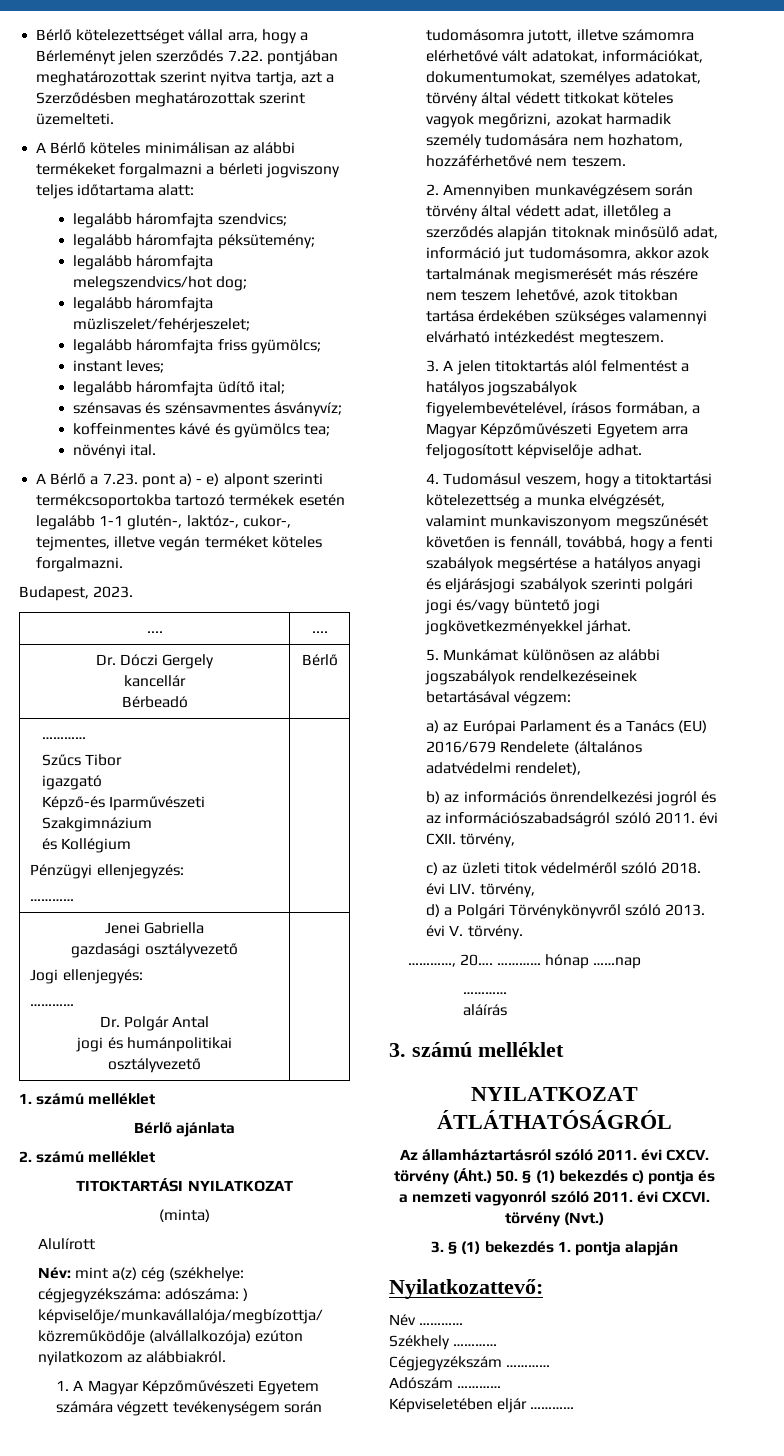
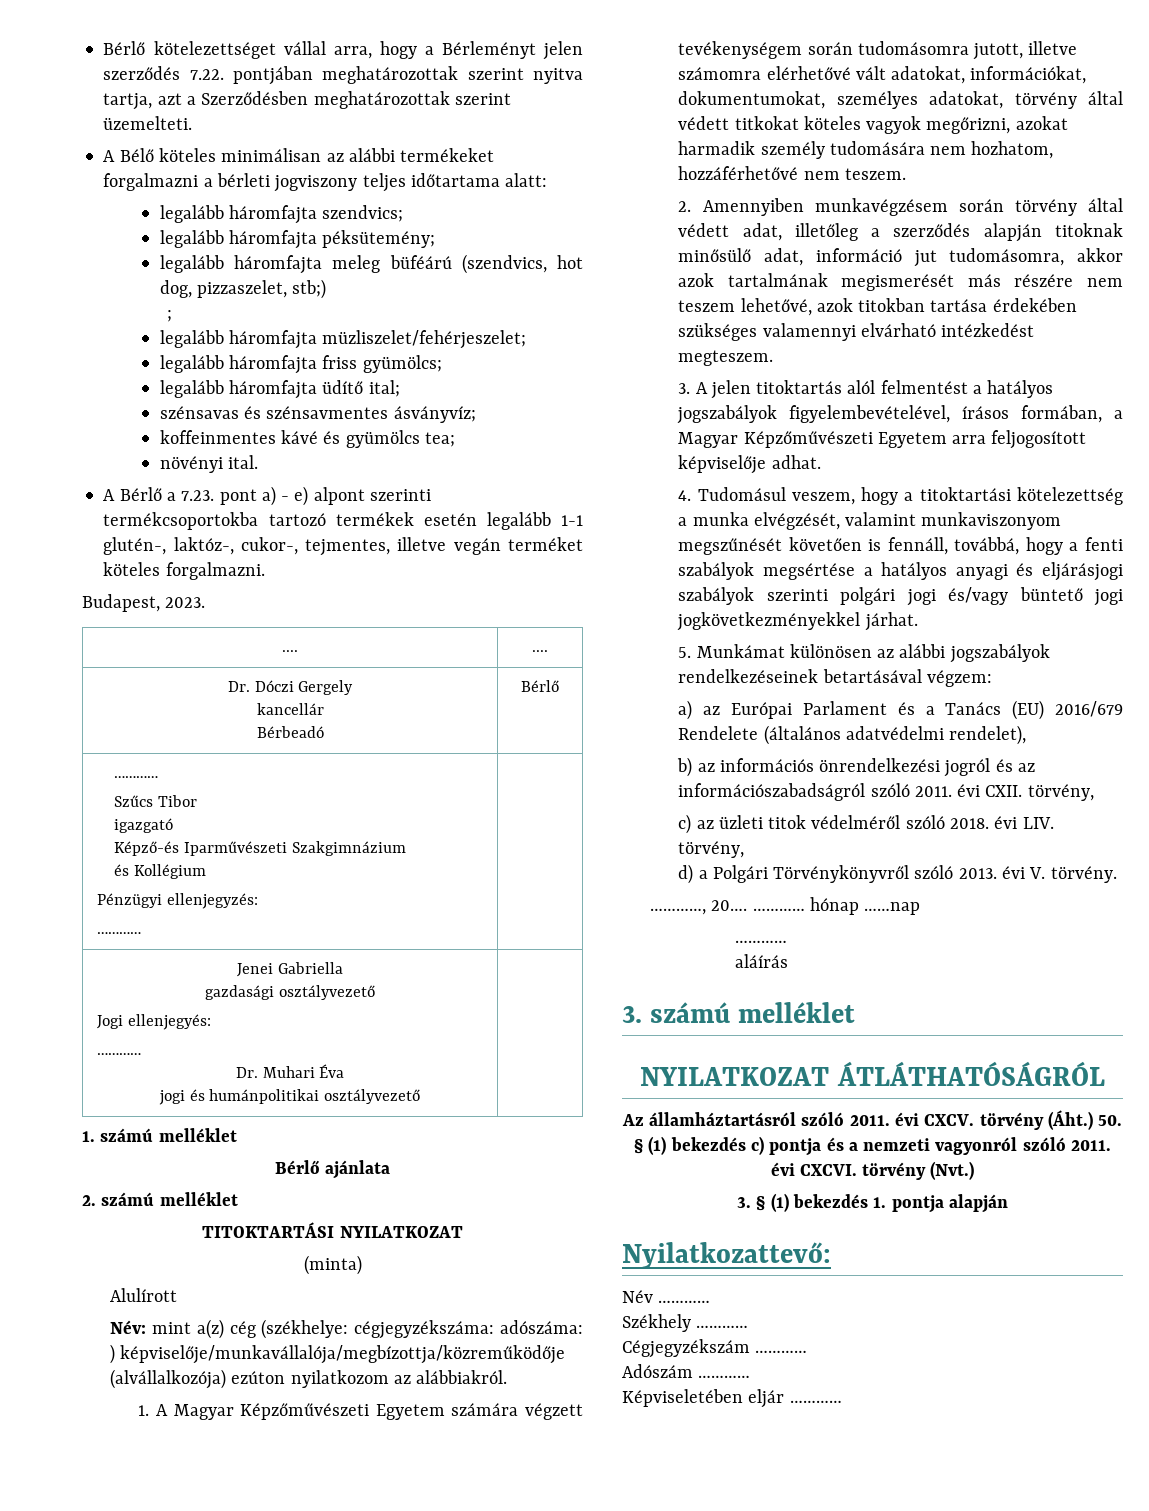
- A Bérlő köteles minimálisan az alábbi termékeket forgalmazni a bérleti jogviszony teljes időtartama alatt:
+ A Bélő köteles minimálisan az alábbi termékeket forgalmazni a bérleti jogviszony teljes időtartama alatt:
- legalább háromfajta melegszendvics/hot dog;
+ legalább háromfajta meleg büféárú (szendvics, hot dog, pizzaszelet, stb;)
+ ;
- instant leves;
  Jenei Gabriella
  gazdasági osztályvezető
  Jogi ellenjegyés:
  …………
- Dr. Polgár Antal
+ Dr. Muhari Éva

